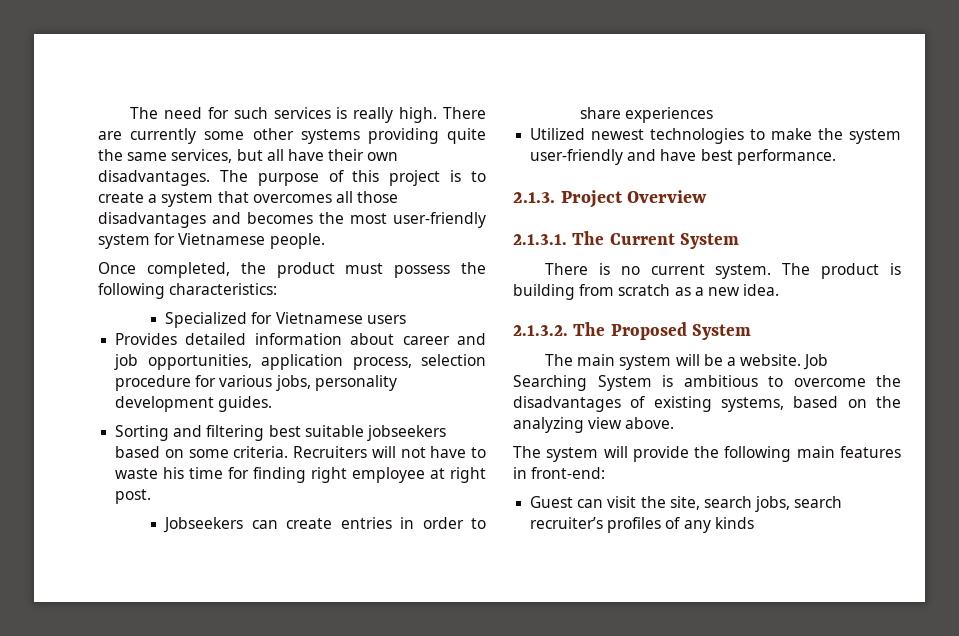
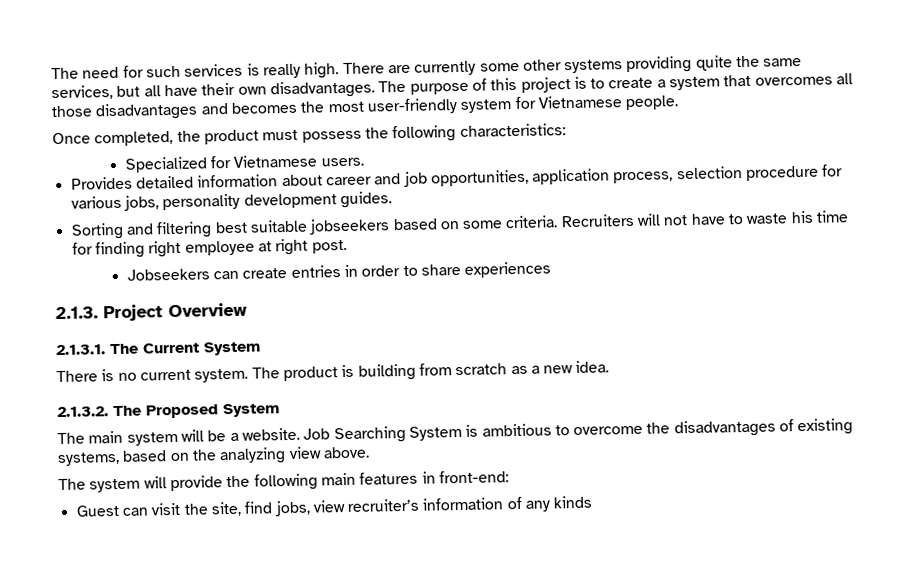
- Specialized for Vietnamese users
+ Specialized for Vietnamese users.
- Utilized newest technologies to make the system user-friendly and have best performance.
- Guest can visit the site, search jobs, search recruiter’s profiles of any kinds
+ Guest can visit the site, find jobs, view recruiter’s information of any kinds

